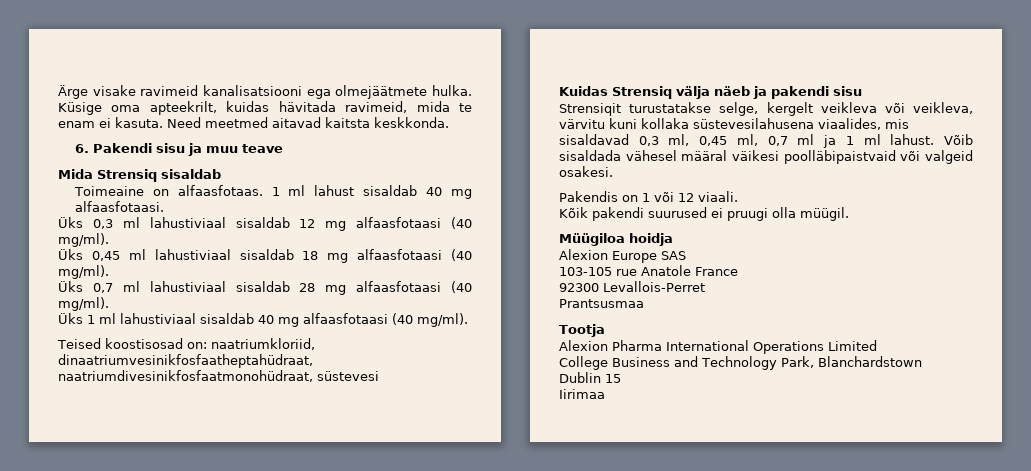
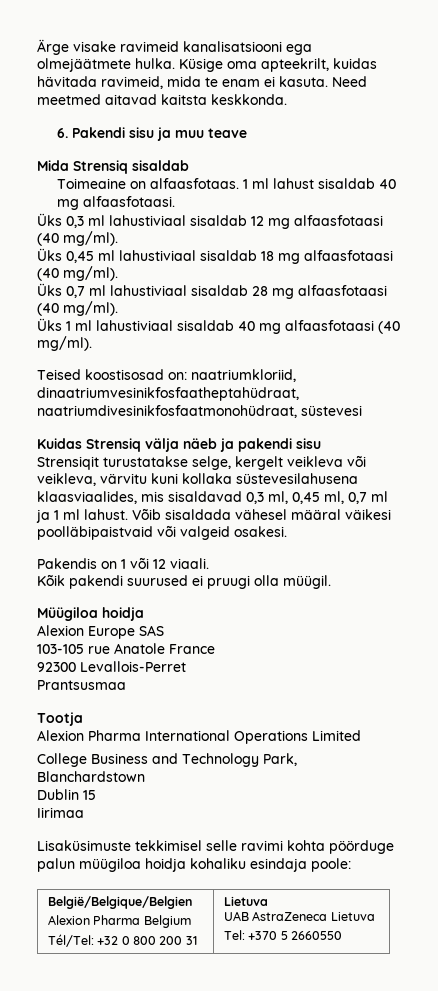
- Strensiqit turustatakse selge, kergelt veikleva või veikleva, värvitu kuni kollaka süstevesilahusena viaalides, mis sisaldavad 0,3 ml, 0,45 ml, 0,7 ml ja 1 ml lahust.
+ Strensiqit turustatakse selge, kergelt veikleva või veikleva, värvitu kuni kollaka süstevesilahusena klaasviaalides, mis sisaldavad 0,3 ml, 0,45 ml, 0,7 ml ja 1 ml lahust.
+ Lisaküsimuste tekkimisel selle ravimi kohta pöörduge palun müügiloa hoidja kohaliku esindaja poole:
+ België/Belgique/Belgien
+ Alexion Pharma Belgium
+ Tél/Tel: +32 0 800 200 31 | Lietuva
+ UAB AstraZeneca Lietuva
+ Tel: +370 5 2660550

